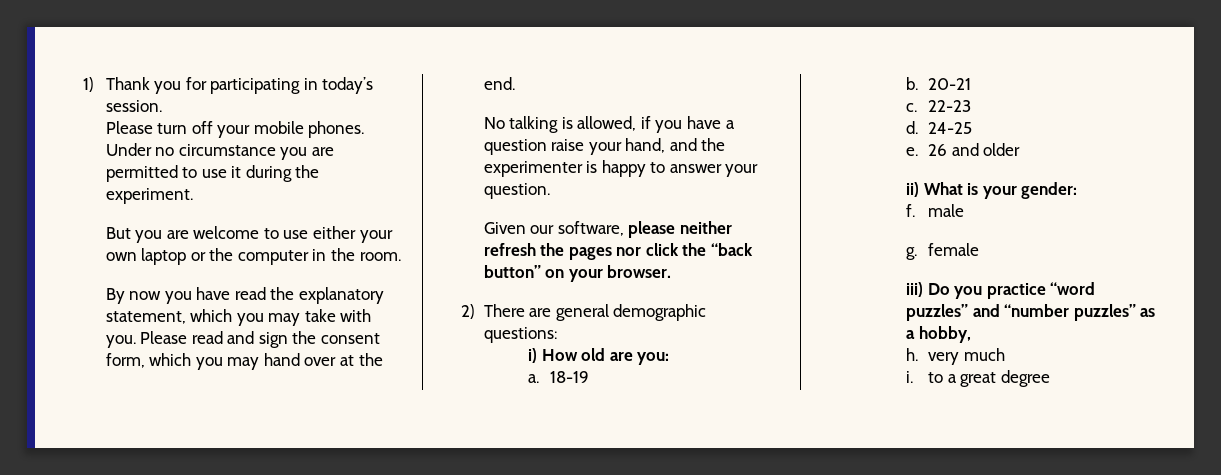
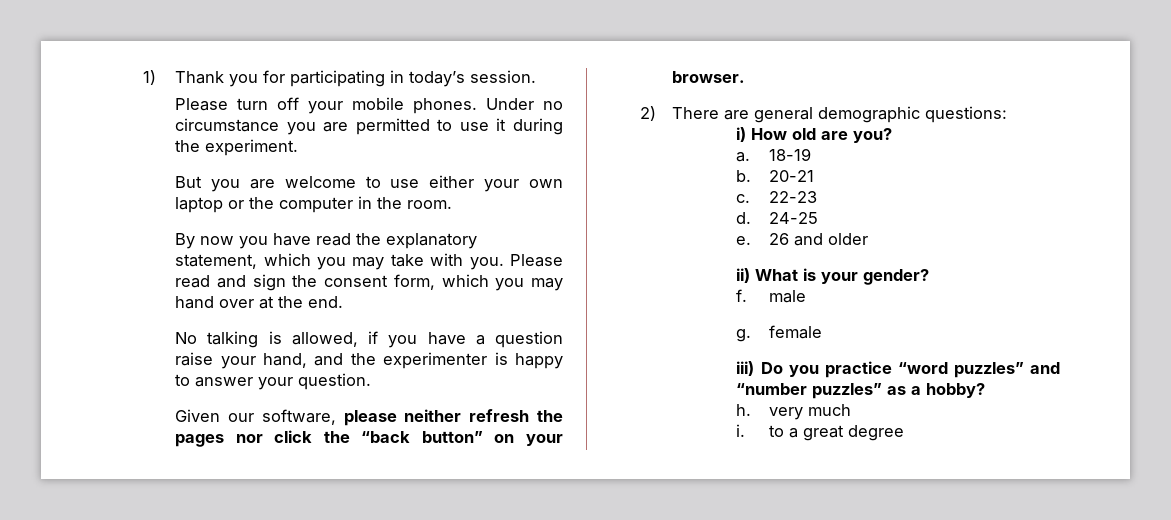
- i) How old are you:
+ i) How old are you?
- ii) What is your gender:
+ ii) What is your gender?
- iii) Do you practice “word puzzles” and “number puzzles” as a hobby,
+ iii) Do you practice “word puzzles” and “number puzzles” as a hobby?

